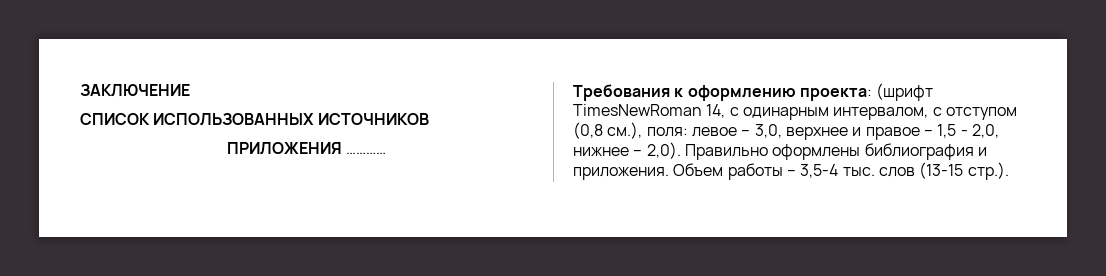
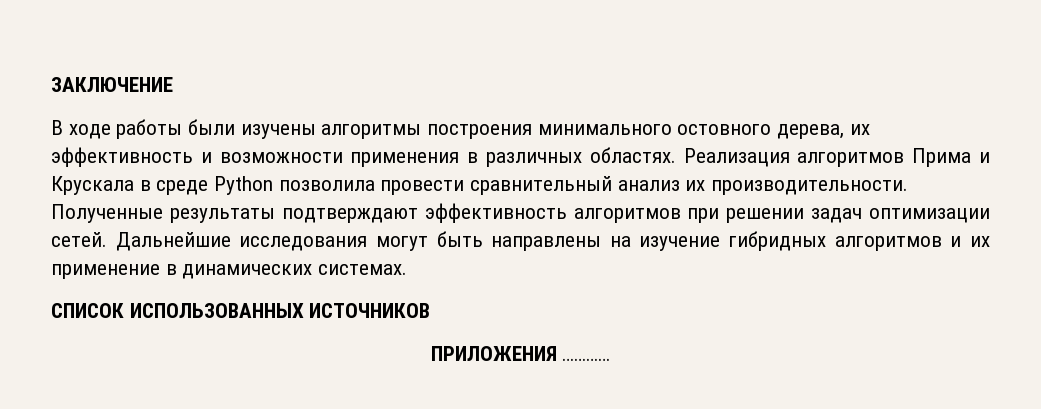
+ В ходе работы были изучены алгоритмы построения минимального остовного дерева, их эффективность и возможности применения в различных областях. Реализация алгоритмов Прима и Крускала в среде Python позволила провести сравнительный анализ их производительности. Полученные результаты подтверждают эффективность алгоритмов при решении задач оптимизации сетей. Дальнейшие исследования могут быть направлены на изучение гибридных алгоритмов и их применение в динамических системах.
- Требования к оформлению проекта: (шрифт TimesNewRoman 14, с одинарным интервалом, с отступом (0,8 см.), поля: левое – 3,0, верхнее и правое – 1,5 - 2,0, нижнее – 2,0). Правильно оформлены библиография и приложения. Объем работы – 3,5-4 тыс. слов (13-15 стр.).

